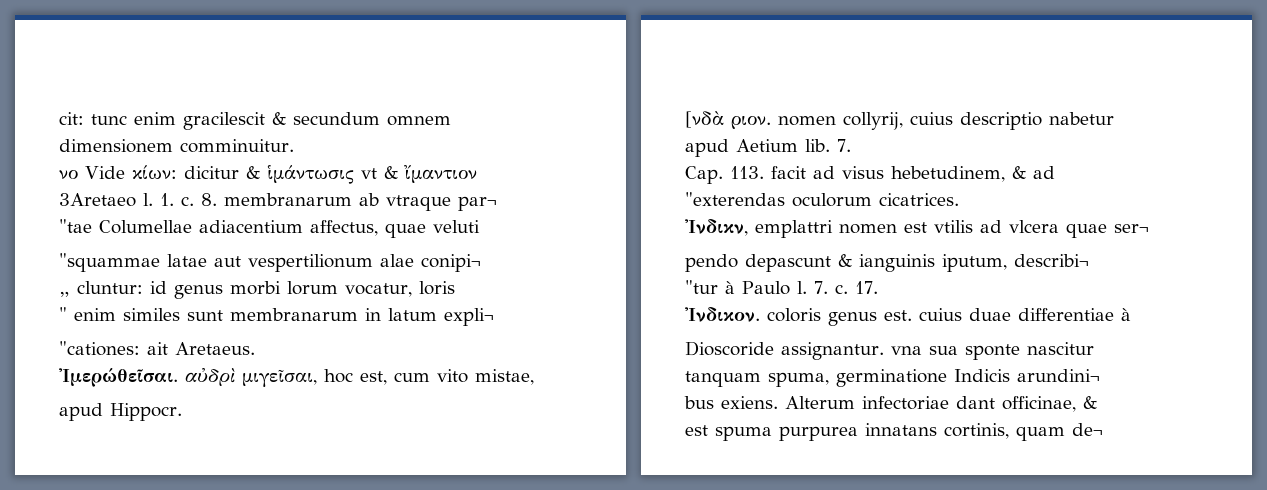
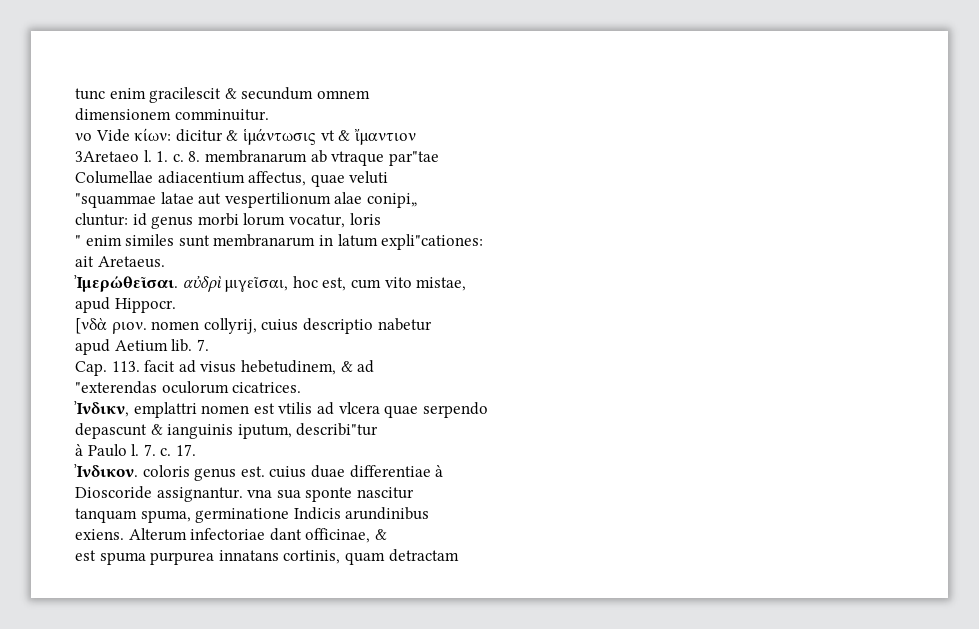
- cit: tunc enim gracilescit & secundum omnem
+ tunc enim gracilescit & secundum omnem
- 8. membranarum ab vtraque par¬
- "tae Columellae adiacentium affectus, quae veluti
+ 8. membranarum ab vtraque par"tae
+ Columellae adiacentium affectus, quae veluti
- "squammae latae aut vespertilionum alae conipi¬
- „ cluntur: id genus morbi lorum vocatur, loris
+ "squammae latae aut vespertilionum alae conipi„
+ cluntur: id genus morbi lorum vocatur, loris
- " enim similes sunt membranarum in latum expli¬
- "cationes: ait Aretaeus.
+ " enim similes sunt membranarum in latum expli"cationes:
+ ait Aretaeus.
- Ἰνδικν, emplattri nomen est vtilis ad vlcera quae ser¬
- pendo depascunt & ianguinis iputum, describi¬
- "tur à Paulo l.
+ Ἰνδικν, emplattri nomen est vtilis ad vlcera quae serpendo
+ depascunt & ianguinis iputum, describi"tur
+ à Paulo l.
- tanquam spuma, germinatione Indicis arundini¬
- bus exiens.
+ tanquam spuma, germinatione Indicis arundinibus
+ exiens.
- est spuma purpurea innatans cortinis, quam de¬
+ est spuma purpurea innatans cortinis, quam detractam

